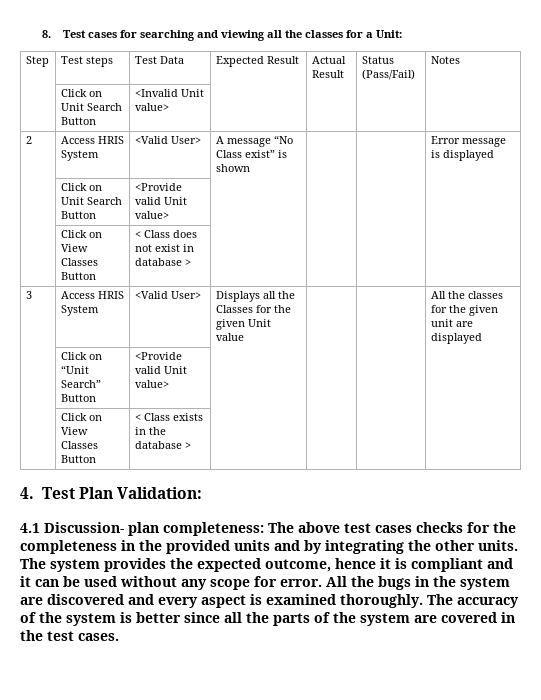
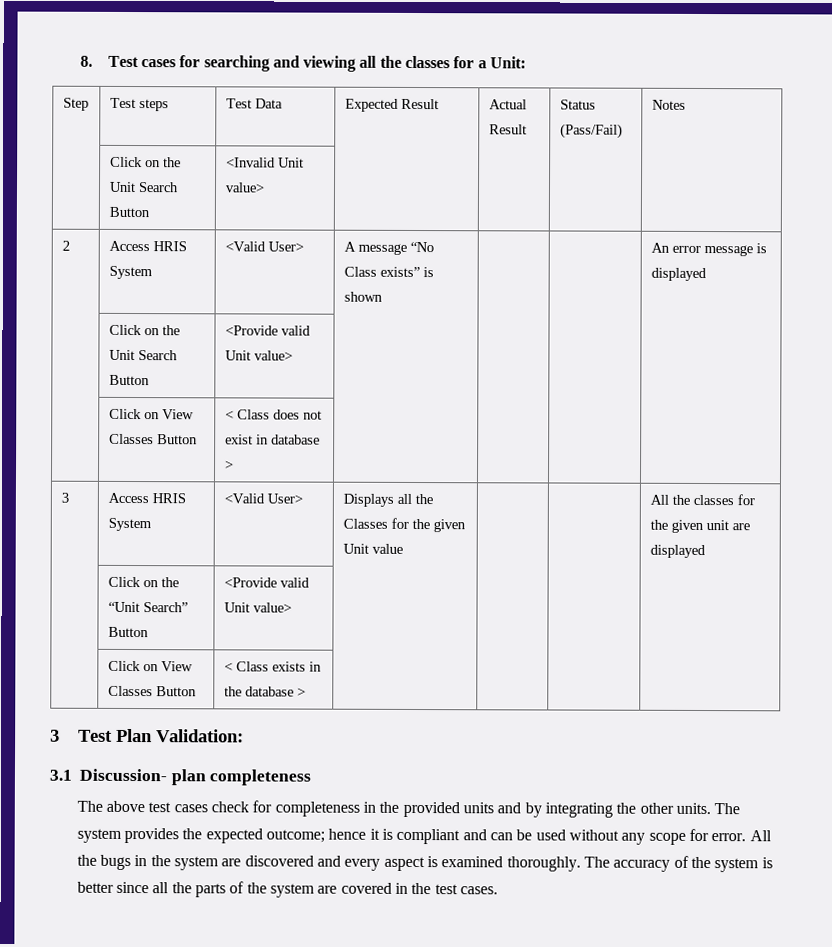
- | Click on Unit Search Button | <Invalid Unit value> | | | |
+ | Click on the Unit Search Button | <Invalid Unit value> | | | |
- 2 | Access HRIS System | <Valid User> | A message “No Class exist” is shown | | | Error message is displayed
+ 2 | Access HRIS System | <Valid User> | A message “No Class exists” is shown | | | An error message is displayed
- | Click on Unit Search Button | <Provide valid Unit value> | | | |
+ | Click on the Unit Search Button | <Provide valid Unit value> | | | |
- | Click on “Unit Search” Button | <Provide valid Unit value> | | | |
+ | Click on the “Unit Search” Button | <Provide valid Unit value> | | | |
- 4. Test Plan Validation:
+ 3 Test Plan Validation:
- 4.1 Discussion- plan completeness: The above test cases checks for the completeness in the provided units and by integrating the other units.
+ 3.1 Discussion- plan completeness
+ The above test cases check for completeness in the provided units and by integrating the other units.
- The system provides the expected outcome, hence it is compliant and it can be used without any scope for error.
+ The system provides the expected outcome; hence it is compliant and can be used without any scope for error.

